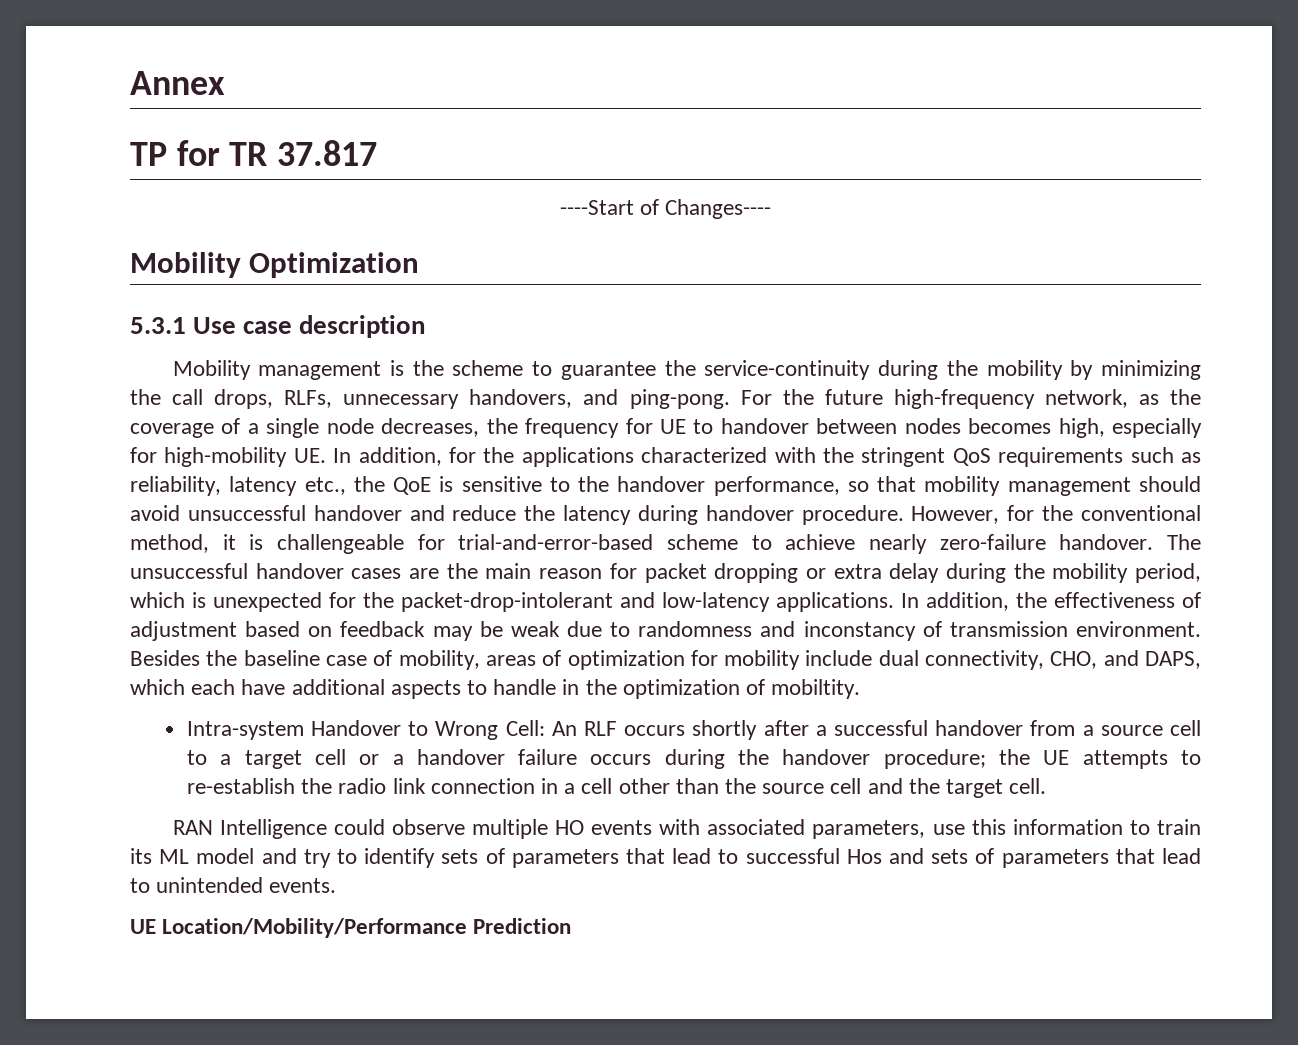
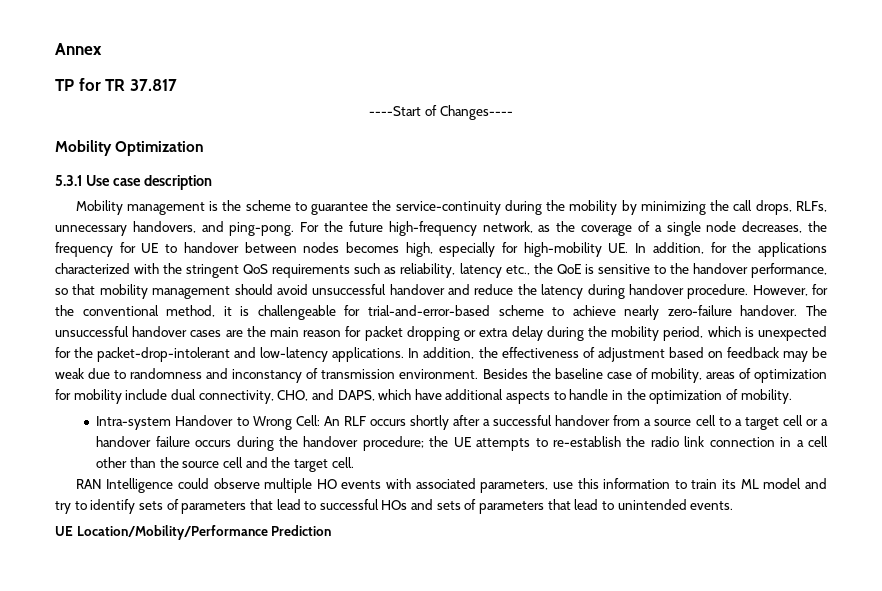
- Besides the baseline case of mobility, areas of optimization for mobility include dual connectivity, CHO, and DAPS, which each have additional aspects to handle in the optimization of mobiltity.
+ Besides the baseline case of mobility, areas of optimization for mobility include dual connectivity, CHO, and DAPS, which have additional aspects to handle in the optimization of mobility.
- RAN Intelligence could observe multiple HO events with associated parameters, use this information to train its ML model and try to identify sets of parameters that lead to successful Hos and sets of parameters that lead to unintended events.
+ RAN Intelligence could observe multiple HO events with associated parameters, use this information to train its ML model and try to identify sets of parameters that lead to successful HOs and sets of parameters that lead to unintended events.

